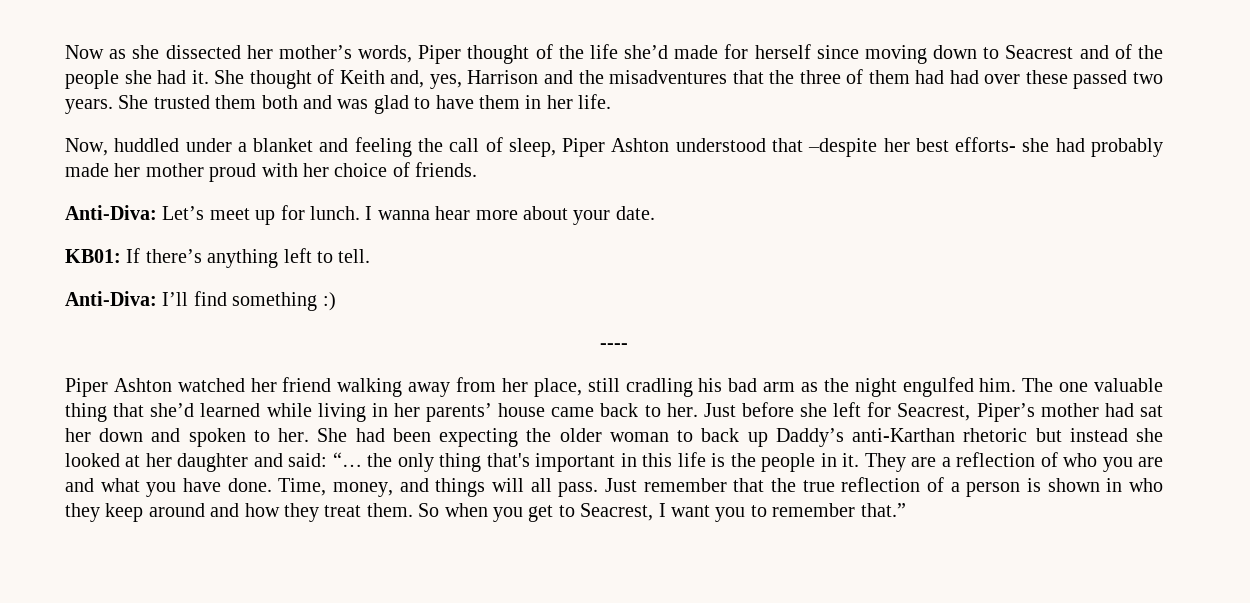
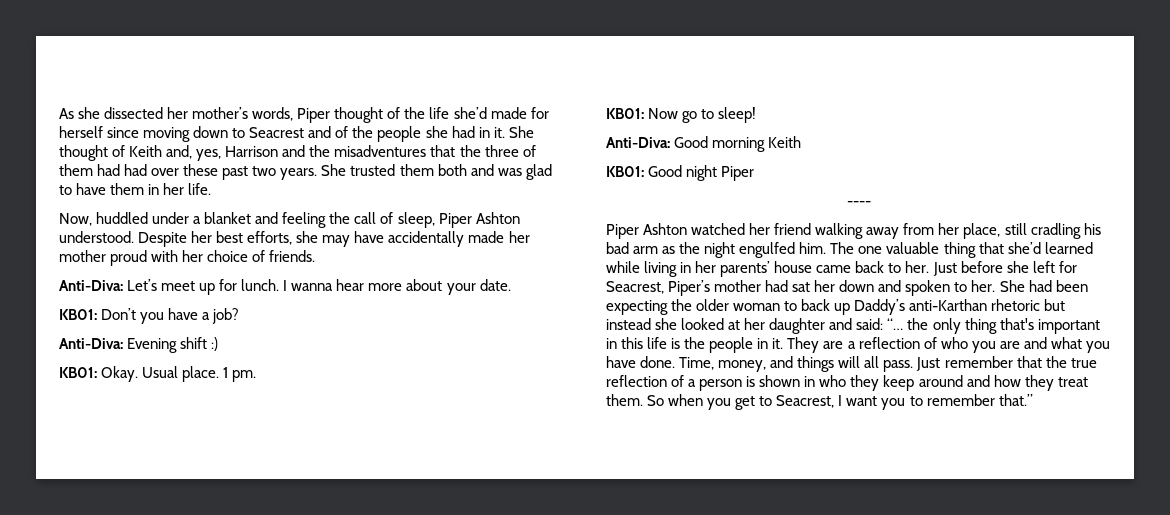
- Now as she dissected her mother’s words, Piper thought of the life she’d made for herself since moving down to Seacrest and of the people she had it.
+ As she dissected her mother’s words, Piper thought of the life she’d made for herself since moving down to Seacrest and of the people she had in it.
- She thought of Keith and, yes, Harrison and the misadventures that the three of them had had over these passed two years.
+ She thought of Keith and, yes, Harrison and the misadventures that the three of them had had over these past two years.
- Now, huddled under a blanket and feeling the call of sleep, Piper Ashton understood that –despite her best efforts- she had probably made her mother proud with her choice of friends.
+ Now, huddled under a blanket and feeling the call of sleep, Piper Ashton understood. Despite her best efforts, she may have accidentally made her mother proud with her choice of friends.
- KB01: If there’s anything left to tell.
- Anti-Diva: I’ll find something :)
+ KB01: Don’t you have a job?
+ Anti-Diva: Evening shift :)
+ KB01: Okay. Usual place. 1 pm.
+ KB01: Now go to sleep!
+ Anti-Diva: Good morning Keith
+ KB01: Good night Piper

